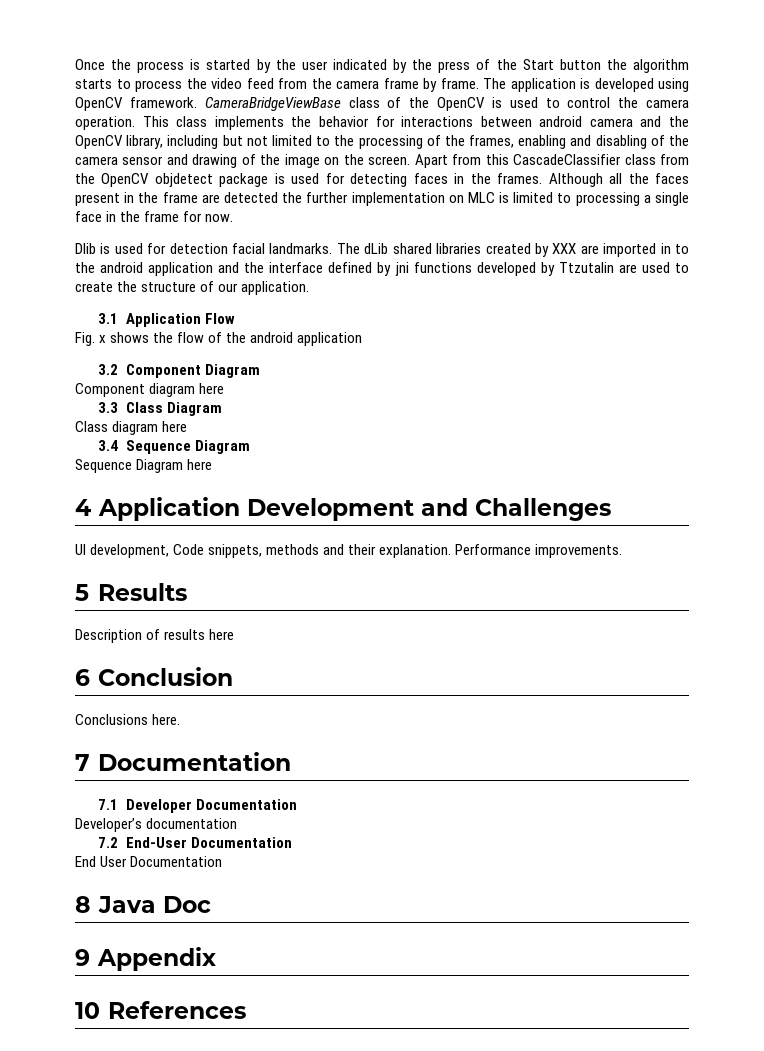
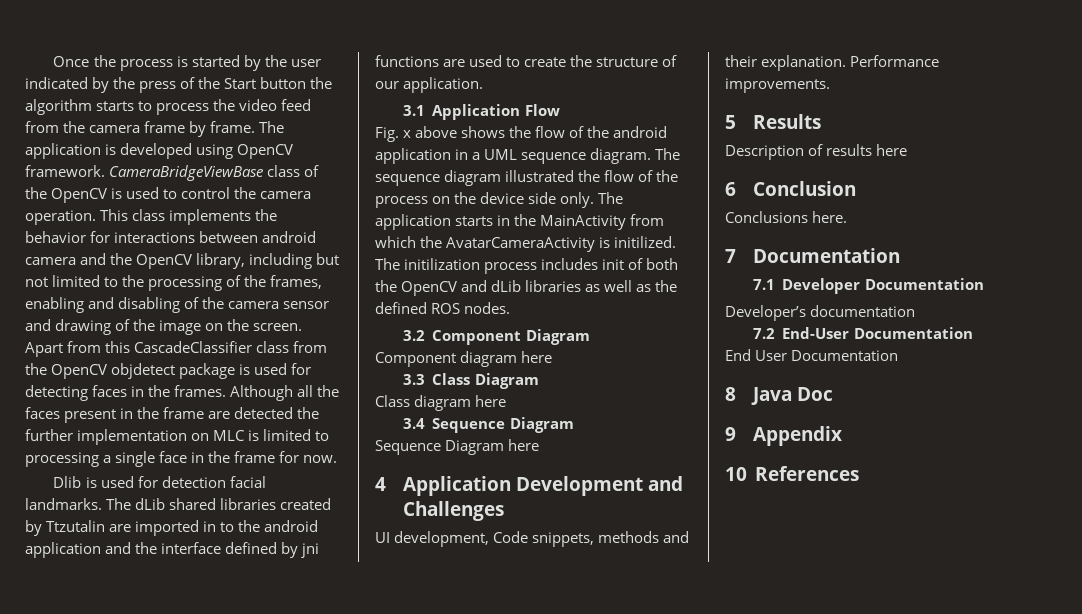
- The dLib shared libraries created by XXX are imported in to the android application and the interface defined by jni functions developed by Ttzutalin are used to create the structure of our application.
+ The dLib shared libraries created by Ttzutalin are imported in to the android application and the interface defined by jni functions are used to create the structure of our application.
- Fig. x shows the flow of the android application
+ Fig. x above shows the flow of the android application in a UML sequence diagram. The sequence diagram illustrated the flow of the process on the device side only. The application starts in the MainActivity from which the AvatarCameraActivity is initilized. The initilization process includes init of both the OpenCV and dLib libraries as well as the defined ROS nodes.

